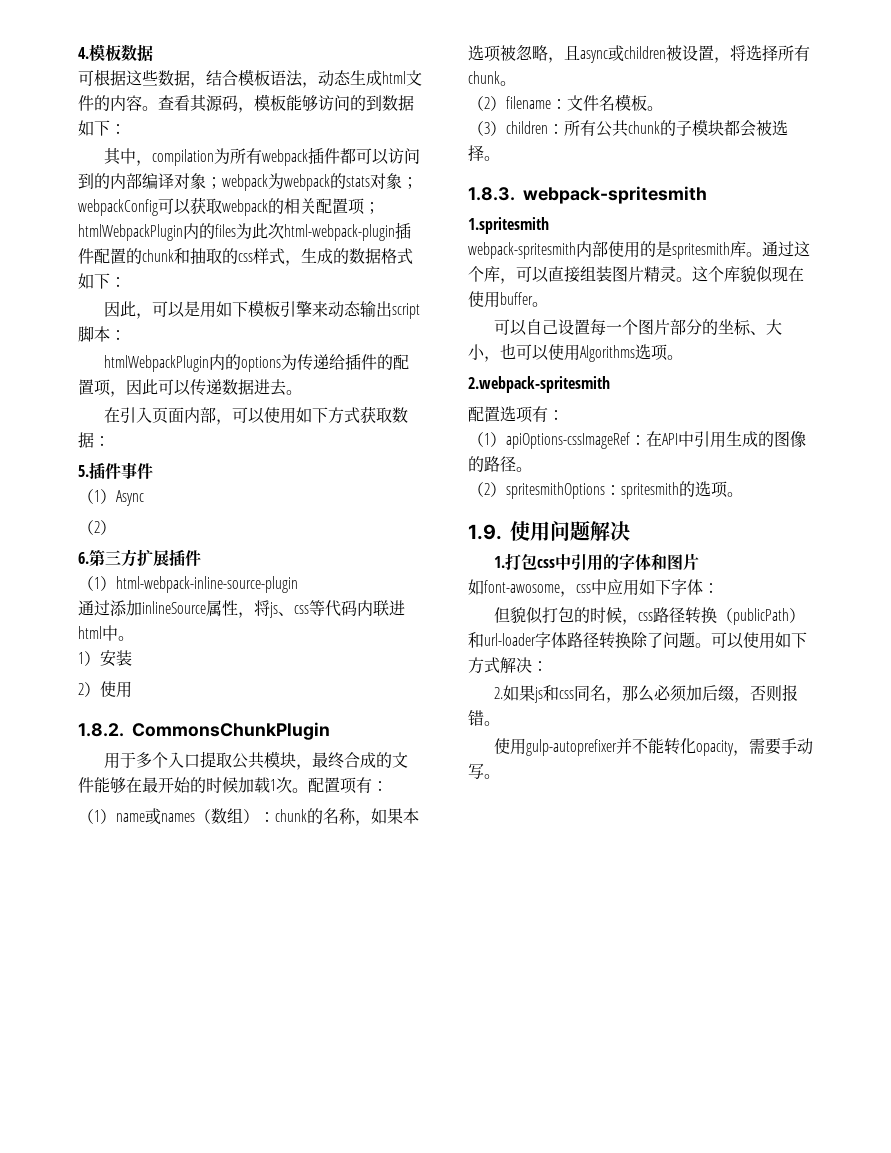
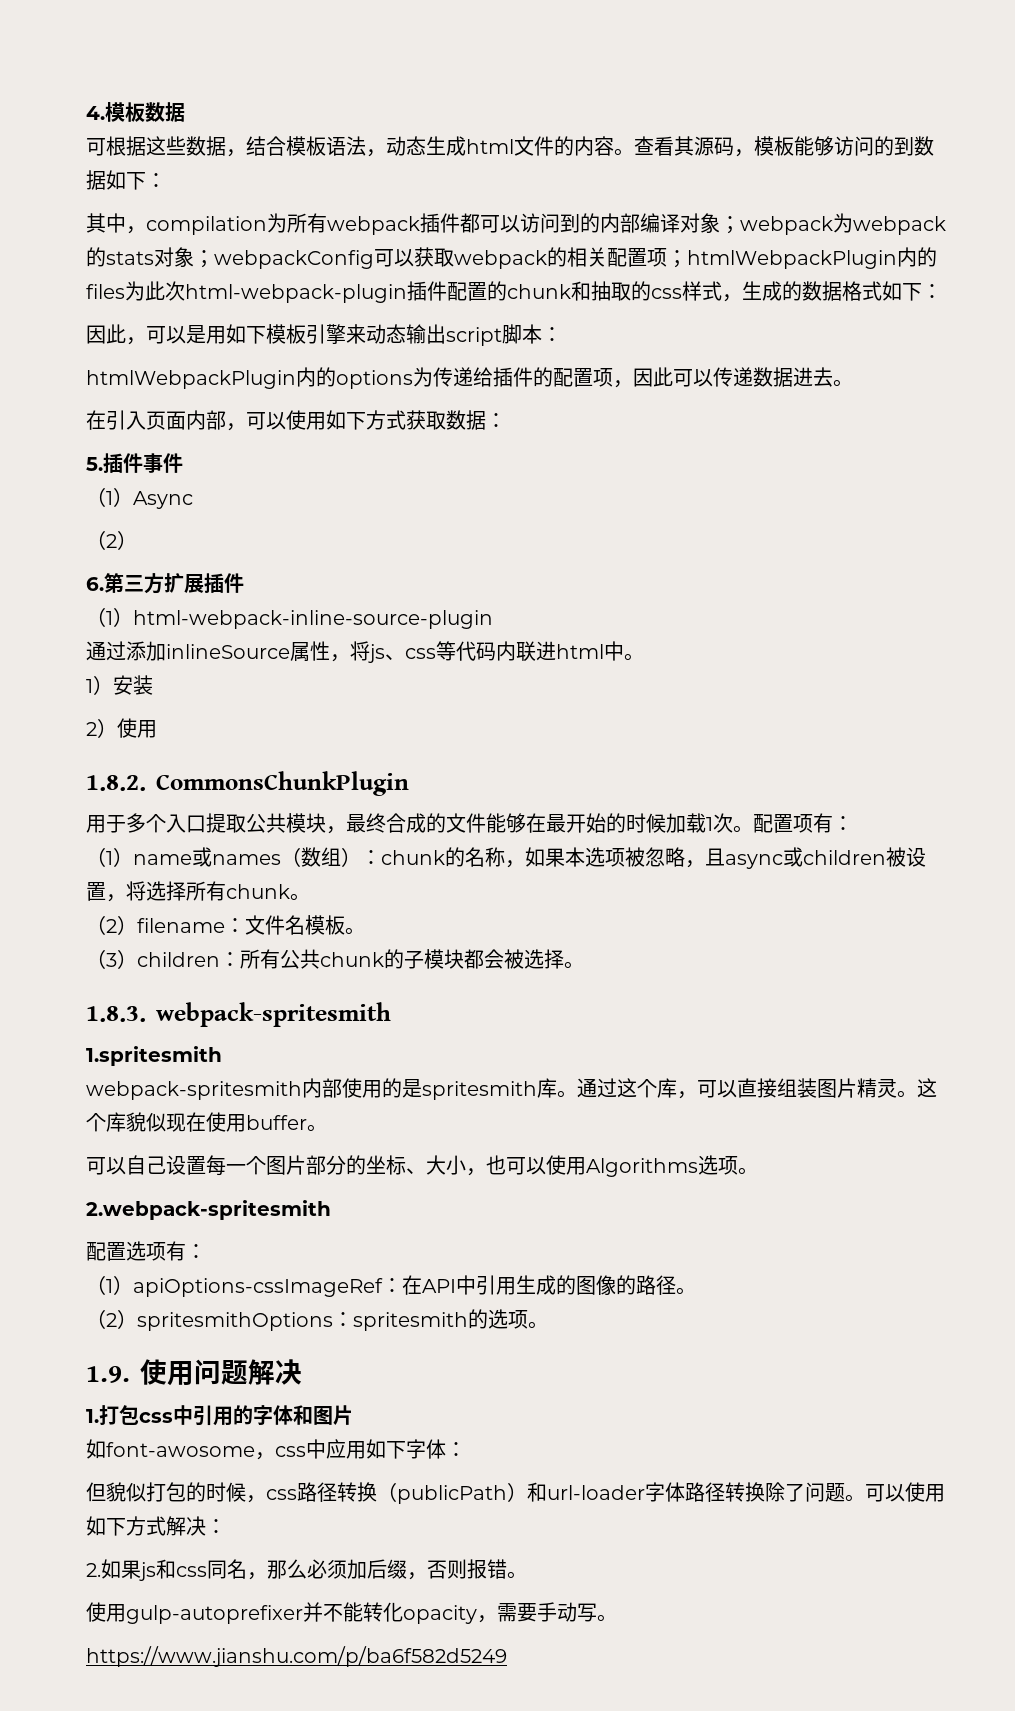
+ https://www.jianshu.com/p/ba6f582d5249

